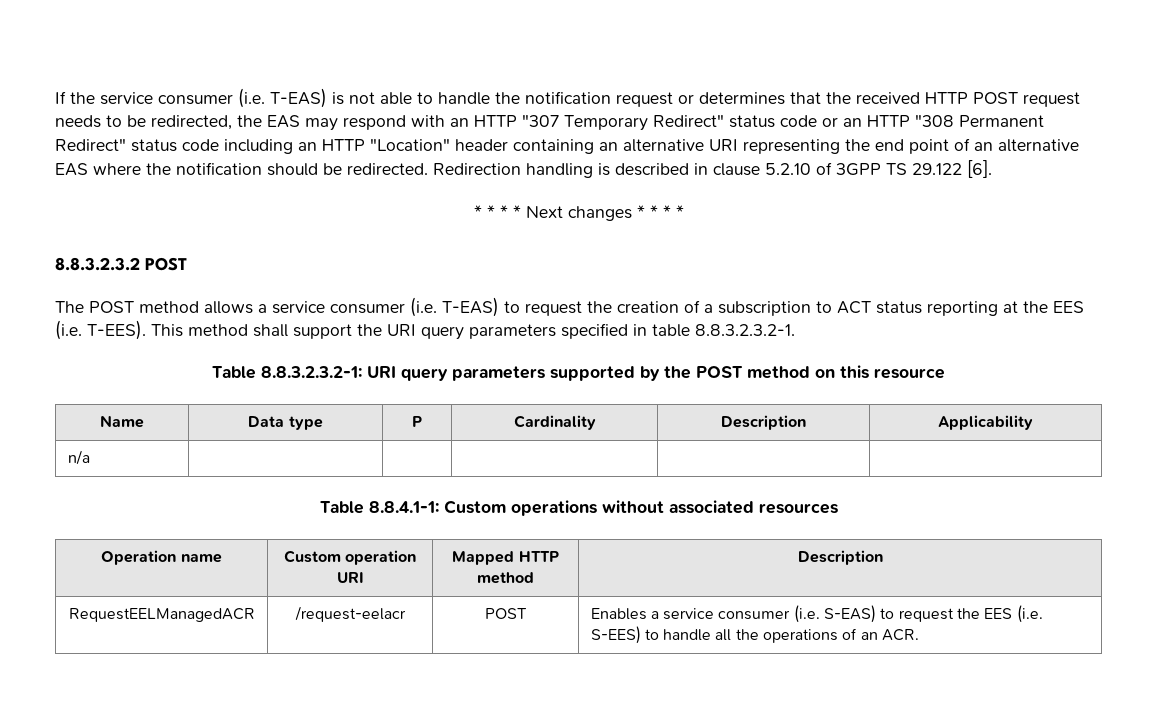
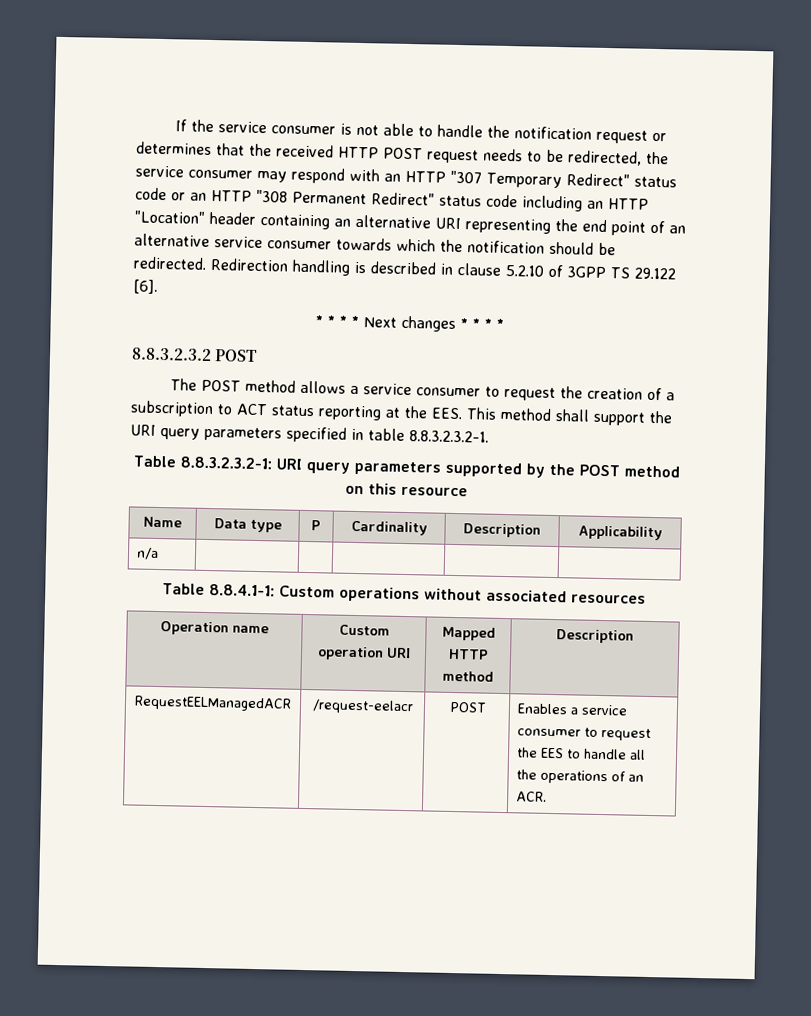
- If the service consumer (i.e. T-EAS) is not able to handle the notification request or determines that the received HTTP POST request needs to be redirected, the EAS may respond with an HTTP "307 Temporary Redirect" status code or an HTTP "308 Permanent Redirect" status code including an HTTP "Location" header containing an alternative URI representing the end point of an alternative EAS where the notification should be redirected.
+ If the service consumer is not able to handle the notification request or determines that the received HTTP POST request needs to be redirected, the service consumer may respond with an HTTP "307 Temporary Redirect" status code or an HTTP "308 Permanent Redirect" status code including an HTTP "Location" header containing an alternative URI representing the end point of an alternative service consumer towards which the notification should be redirected.
- The POST method allows a service consumer (i.e. T-EAS) to request the creation of a subscription to ACT status reporting at the EES (i.e. T-EES). This method shall support the URI query parameters specified in table 8.8.3.2.3.2-1.
+ The POST method allows a service consumer to request the creation of a subscription to ACT status reporting at the EES. This method shall support the URI query parameters specified in table 8.8.3.2.3.2-1.
- RequestEELManagedACR | /request-eelacr | POST | Enables a service consumer (i.e. S-EAS) to request the EES (i.e. S-EES) to handle all the operations of an ACR.
+ RequestEELManagedACR | /request-eelacr | POST | Enables a service consumer to request the EES to handle all the operations of an ACR.

